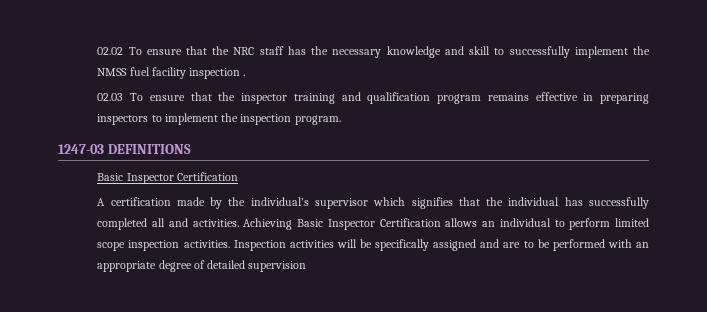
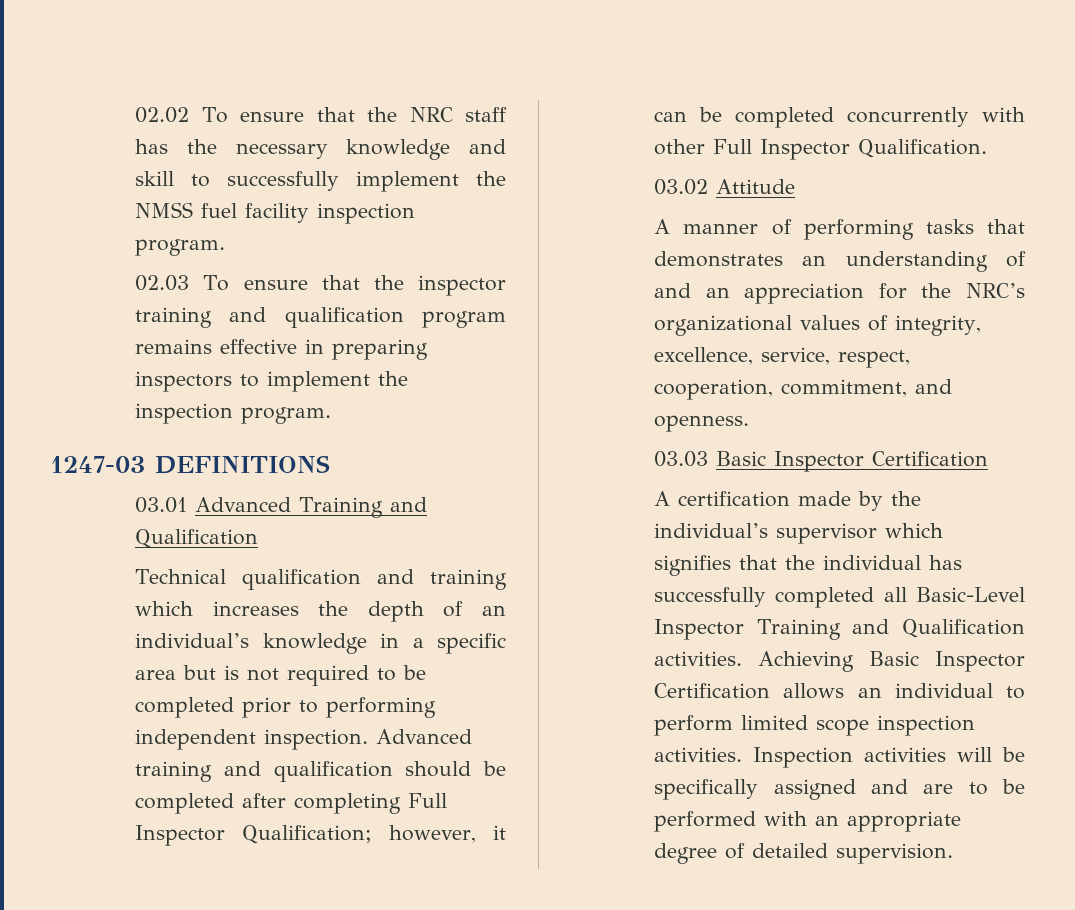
- 02.02 To ensure that the NRC staff has the necessary knowledge and skill to successfully implement the NMSS fuel facility inspection .
+ 02.02 To ensure that the NRC staff has the necessary knowledge and skill to successfully implement the NMSS fuel facility inspection program.
  1247-03 DEFINITIONS
- Basic Inspector Certification
+ 03.01 Advanced Training and Qualification
+ Technical qualification and training which increases the depth of an individual’s knowledge in a specific area but is not required to be completed prior to performing independent inspection. Advanced training and qualification should be completed after completing Full Inspector Qualification; however, it can be completed concurrently with other Full Inspector Qualification.
+ 03.02 Attitude
+ A manner of performing tasks that demonstrates an understanding of and an appreciation for the NRC’s organizational values of integrity, excellence, service, respect, cooperation, commitment, and openness.
+ 03.03 Basic Inspector Certification
- A certification made by the individual’s supervisor which signifies that the individual has successfully completed all and activities.
+ A certification made by the individual’s supervisor which signifies that the individual has successfully completed all Basic-Level Inspector Training and Qualification activities.
- Inspection activities will be specifically assigned and are to be performed with an appropriate degree of detailed supervision
+ Inspection activities will be specifically assigned and are to be performed with an appropriate degree of detailed supervision.

